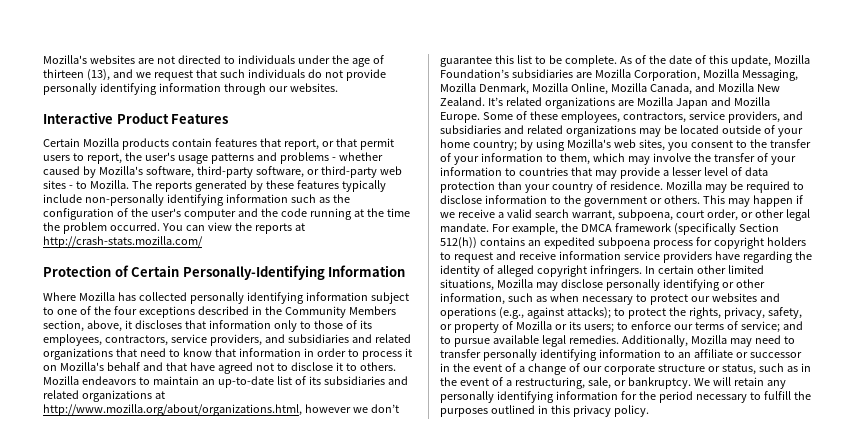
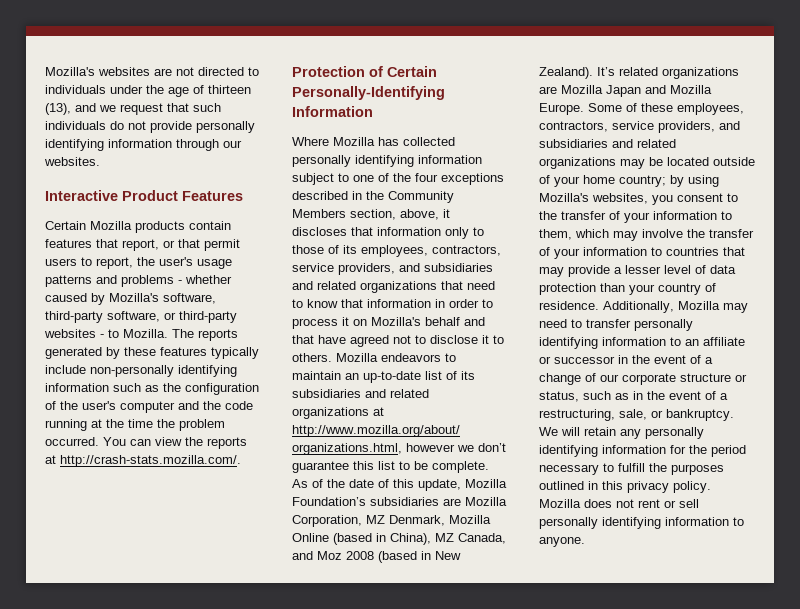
- Certain Mozilla products contain features that report, or that permit users to report, the user's usage patterns and problems - whether caused by Mozilla's software, third-party software, or third-party web sites - to Mozilla.
+ Certain Mozilla products contain features that report, or that permit users to report, the user's usage patterns and problems - whether caused by Mozilla's software, third-party software, or third-party websites - to Mozilla.
- You can view the reports at http://crash-stats.mozilla.com/
+ You can view the reports at http://crash-stats.mozilla.com/.
- As of the date of this update, Mozilla Foundation’s subsidiaries are Mozilla Corporation, Mozilla Messaging, Mozilla Denmark, Mozilla Online, Mozilla Canada, and Mozilla New Zealand.
+ As of the date of this update, Mozilla Foundation’s subsidiaries are Mozilla Corporation, MZ Denmark, Mozilla Online (based in China), MZ Canada, and Moz 2008 (based in New Zealand).
- Some of these employees, contractors, service providers, and subsidiaries and related organizations may be located outside of your home country; by using Mozilla's web sites, you consent to the transfer of your information to them, which may involve the transfer of your information to countries that may provide a lesser level of data protection than your country of residence.
+ Some of these employees, contractors, service providers, and subsidiaries and related organizations may be located outside of your home country; by using Mozilla's websites, you consent to the transfer of your information to them, which may involve the transfer of your information to countries that may provide a lesser level of data protection than your country of residence.
- Mozilla may be required to disclose information to the government or others. This may happen if we receive a valid search warrant, subpoena, court order, or other legal mandate. For example, the DMCA framework (specifically Section 512(h)) contains an expedited subpoena process for copyright holders to request and receive information service providers have regarding the identity of alleged copyright infringers. In certain other limited situations, Mozilla may disclose personally identifying or other information, such as when necessary to protect our websites and operations (e.g., against attacks); to protect the rights, privacy, safety, or property of Mozilla or its users; to enforce our terms of service; and to pursue available legal remedies.
+ Mozilla does not rent or sell personally identifying information to anyone.

